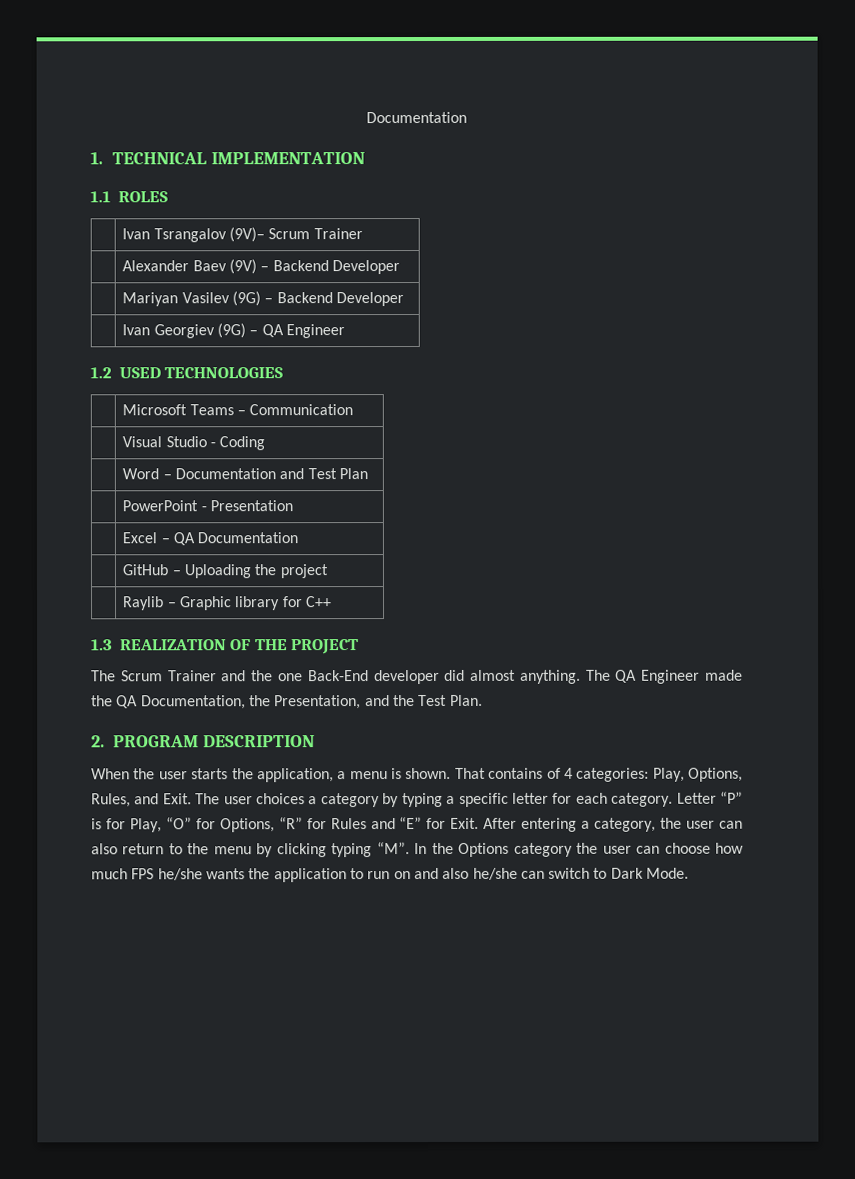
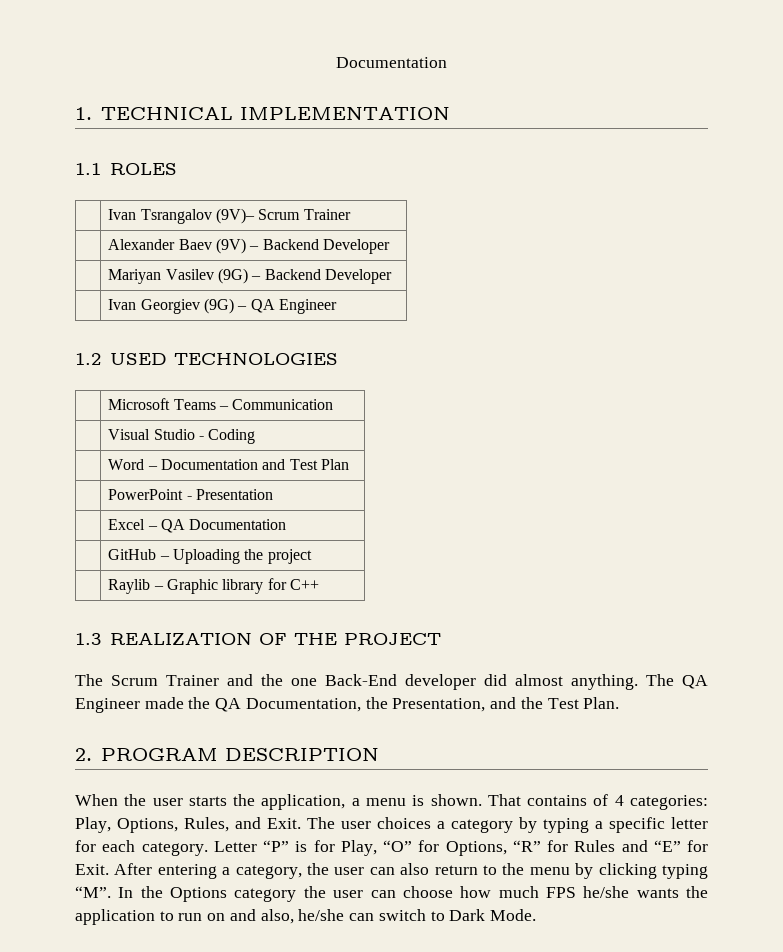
- After entering a category, the user can also return to the menu by clicking typing “M”. In the Options category the user can choose how much FPS he/she wants the application to run on and also he/she can switch to Dark Mode.
+ After entering a category, the user can also return to the menu by clicking typing “M”. In the Options category the user can choose how much FPS he/she wants the application to run on and also, he/she can switch to Dark Mode.

